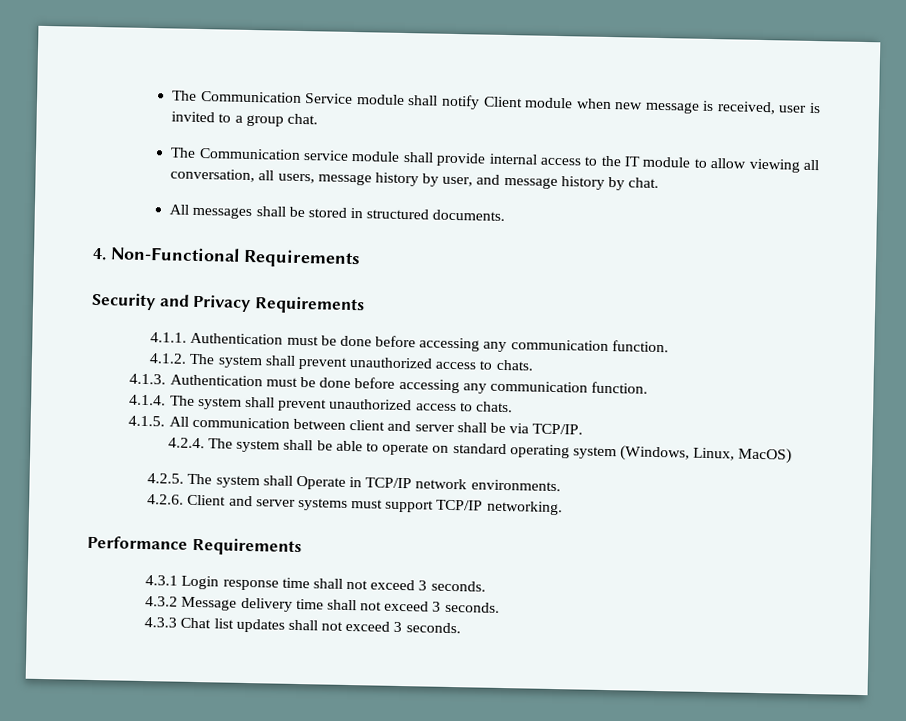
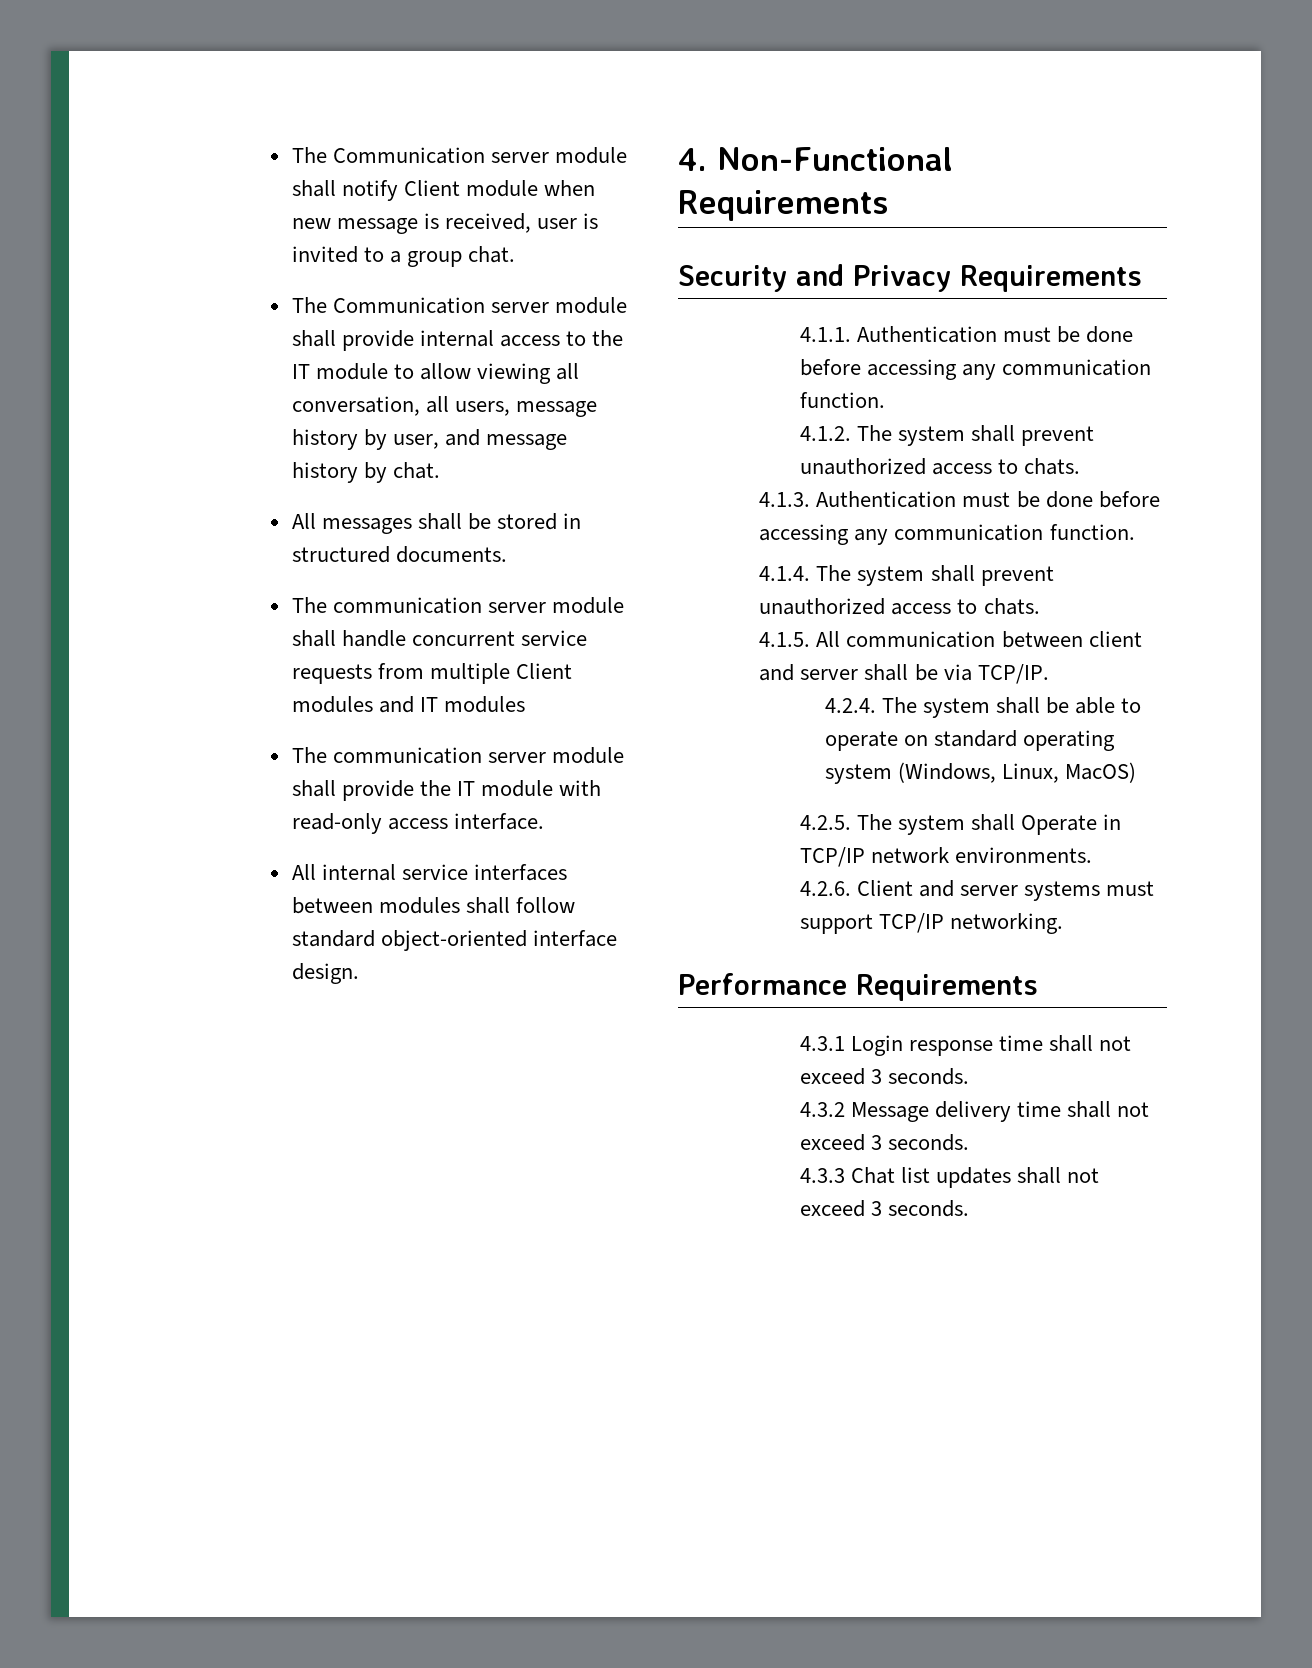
- The Communication Service module shall notify Client module when new message is received, user is invited to a group chat.
+ The Communication server module shall notify Client module when new message is received, user is invited to a group chat.
- The Communication service module shall provide internal access to the IT module to allow viewing all conversation, all users, message history by user, and message history by chat.
+ The Communication server module shall provide internal access to the IT module to allow viewing all conversation, all users, message history by user, and message history by chat.
+ The communication server module shall handle concurrent service requests from multiple Client modules and IT modules
+ The communication server module shall provide the IT module with read-only access interface.
+ All internal service interfaces between modules shall follow standard object-oriented interface design.

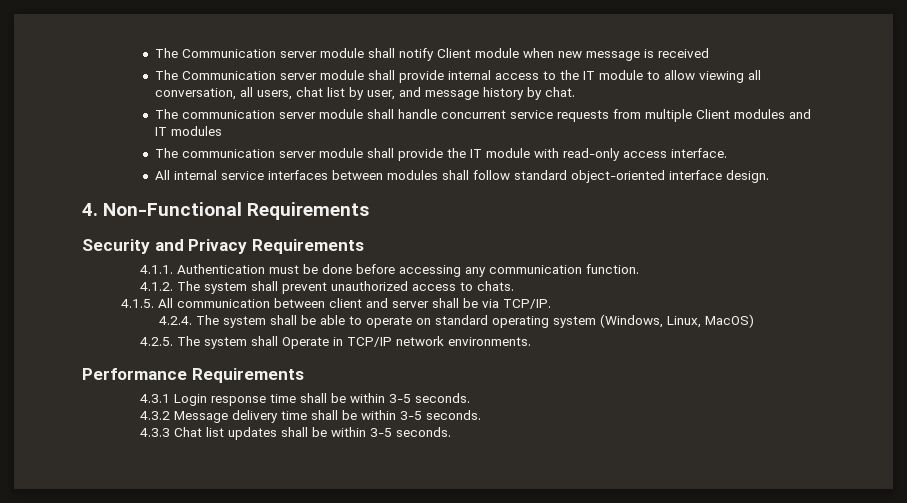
- The Communication server module shall notify Client module when new message is received, user is invited to a group chat.
+ The Communication server module shall notify Client module when new message is received
- The Communication server module shall provide internal access to the IT module to allow viewing all conversation, all users, message history by user, and message history by chat.
+ The Communication server module shall provide internal access to the IT module to allow viewing all conversation, all users, chat list by user, and message history by chat.
- All messages shall be stored in structured documents.
- 4.1.3. Authentication must be done before accessing any communication function.
- 4.1.4. The system shall prevent unauthorized access to chats.
- 4.2.6. Client and server systems must support TCP/IP networking.
- 4.3.1 Login response time shall not exceed 3 seconds.
+ 4.3.1 Login response time shall be within 3-5 seconds.
- 4.3.2 Message delivery time shall not exceed 3 seconds.
+ 4.3.2 Message delivery time shall be within 3-5 seconds.
- 4.3.3 Chat list updates shall not exceed 3 seconds.
+ 4.3.3 Chat list updates shall be within 3-5 seconds.

